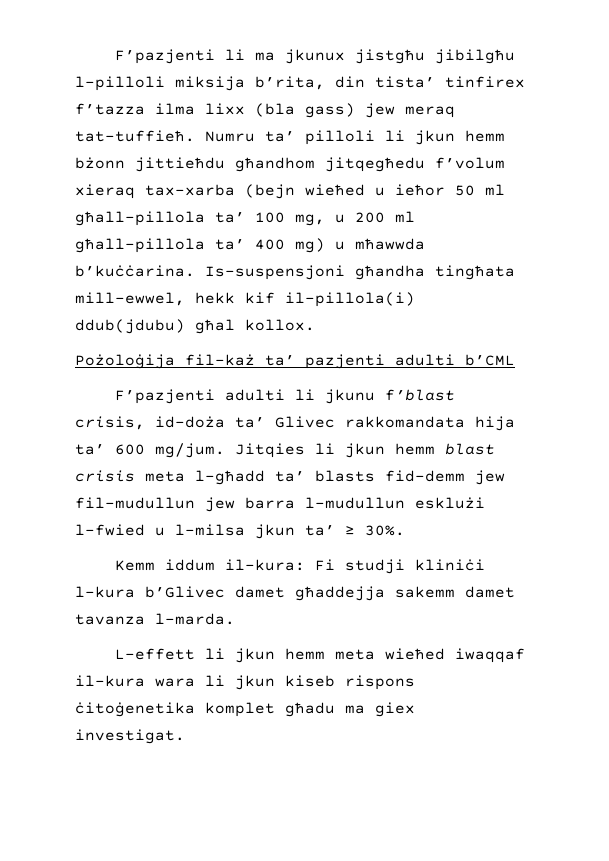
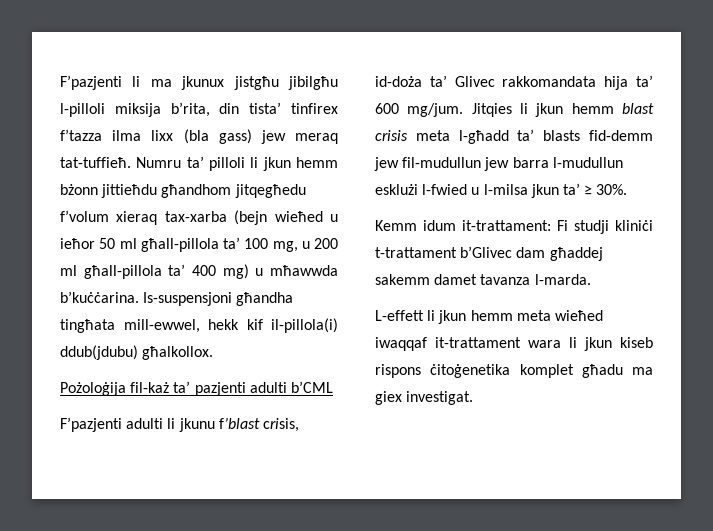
- Is-suspensjoni għandha tingħata mill-ewwel, hekk kif il-pillola(i) ddub(jdubu) għal kollox.
+ Is-suspensjoni għandha tingħata mill-ewwel, hekk kif il-pillola(i) ddub(jdubu) għalkollox.
- Kemm iddum il-kura: Fi studji kliniċi l-kura b’Glivec damet għaddejja sakemm damet tavanza l-marda.
+ Kemm idum it-trattament: Fi studji kliniċi t-trattament b’Glivec dam għaddej sakemm damet tavanza l-marda.
- L-effett li jkun hemm meta wieħed iwaqqaf il-kura wara li jkun kiseb rispons ċitoġenetika komplet għadu ma giex investigat.
+ L-effett li jkun hemm meta wieħed iwaqqaf it-trattament wara li jkun kiseb rispons ċitoġenetika komplet għadu ma giex investigat.

